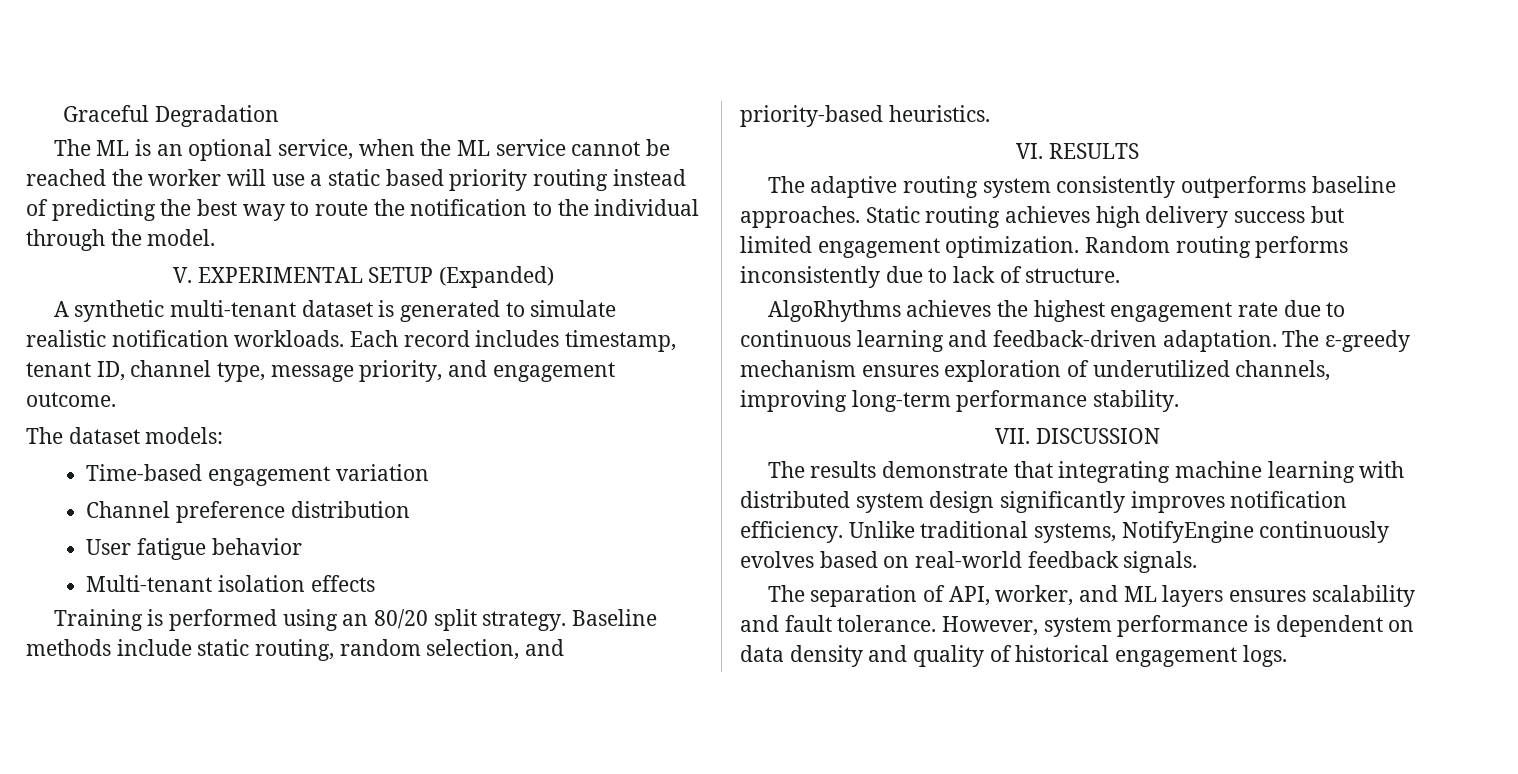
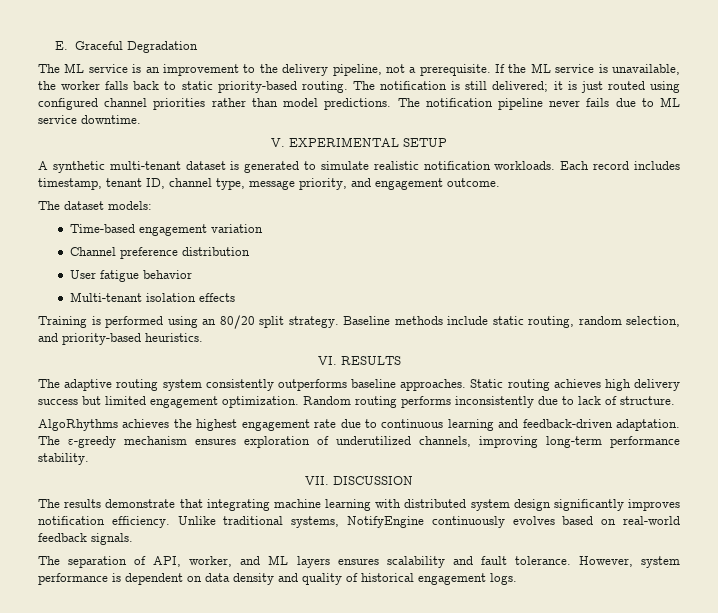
- Graceful Degradation
+ E. Graceful Degradation
- The ML is an optional service, when the ML service cannot be reached the worker will use a static based priority routing instead of predicting the best way to route the notification to the individual through the model.
+ The ML service is an improvement to the delivery pipeline, not a prerequisite. If the ML service is unavailable, the worker falls back to static priority-based routing. The notification is still delivered; it is just routed using configured channel priorities rather than model predictions. The notification pipeline never fails due to ML service downtime.
- V. EXPERIMENTAL SETUP (Expanded)
+ V. EXPERIMENTAL SETUP

